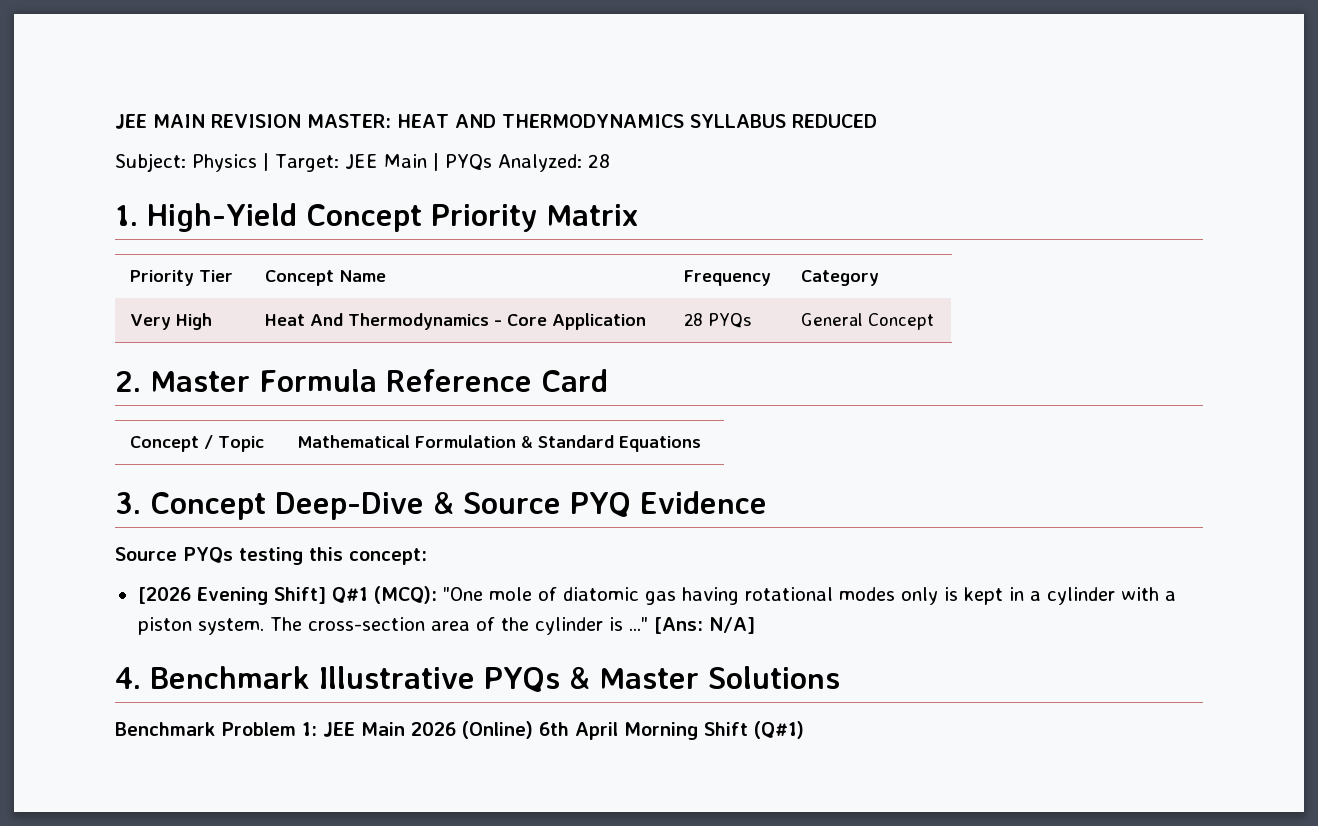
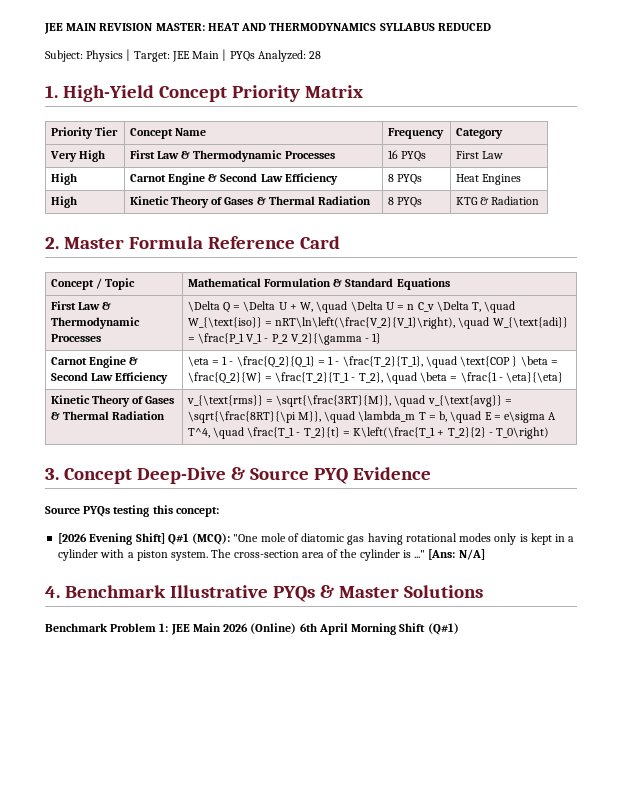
- Very High | Heat And Thermodynamics - Core Application | 28 PYQs | General Concept
+ Very High | First Law & Thermodynamic Processes | 16 PYQs | First Law
+ High | Carnot Engine & Second Law Efficiency | 8 PYQs | Heat Engines
+ High | Kinetic Theory of Gases & Thermal Radiation | 8 PYQs | KTG & Radiation
+ First Law & Thermodynamic Processes | \Delta Q = \Delta U + W, \quad \Delta U = n C_v \Delta T, \quad W_{\text{iso}} = nRT\ln\left(\frac{V_2}{V_1}\right), \quad W_{\text{adi}} = \frac{P_1 V_1 - P_2 V_2}{\gamma - 1}
+ Carnot Engine & Second Law Efficiency | \eta = 1 - \frac{Q_2}{Q_1} = 1 - \frac{T_2}{T_1}, \quad \text{COP } \beta = \frac{Q_2}{W} = \frac{T_2}{T_1 - T_2}, \quad \beta = \frac{1 - \eta}{\eta}
+ Kinetic Theory of Gases & Thermal Radiation | v_{\text{rms}} = \sqrt{\frac{3RT}{M}}, \quad v_{\text{avg}} = \sqrt{\frac{8RT}{\pi M}}, \quad \lambda_m T = b, \quad E = e\sigma A T^4, \quad \frac{T_1 - T_2}{t} = K\left(\frac{T_1 + T_2}{2} - T_0\right)

